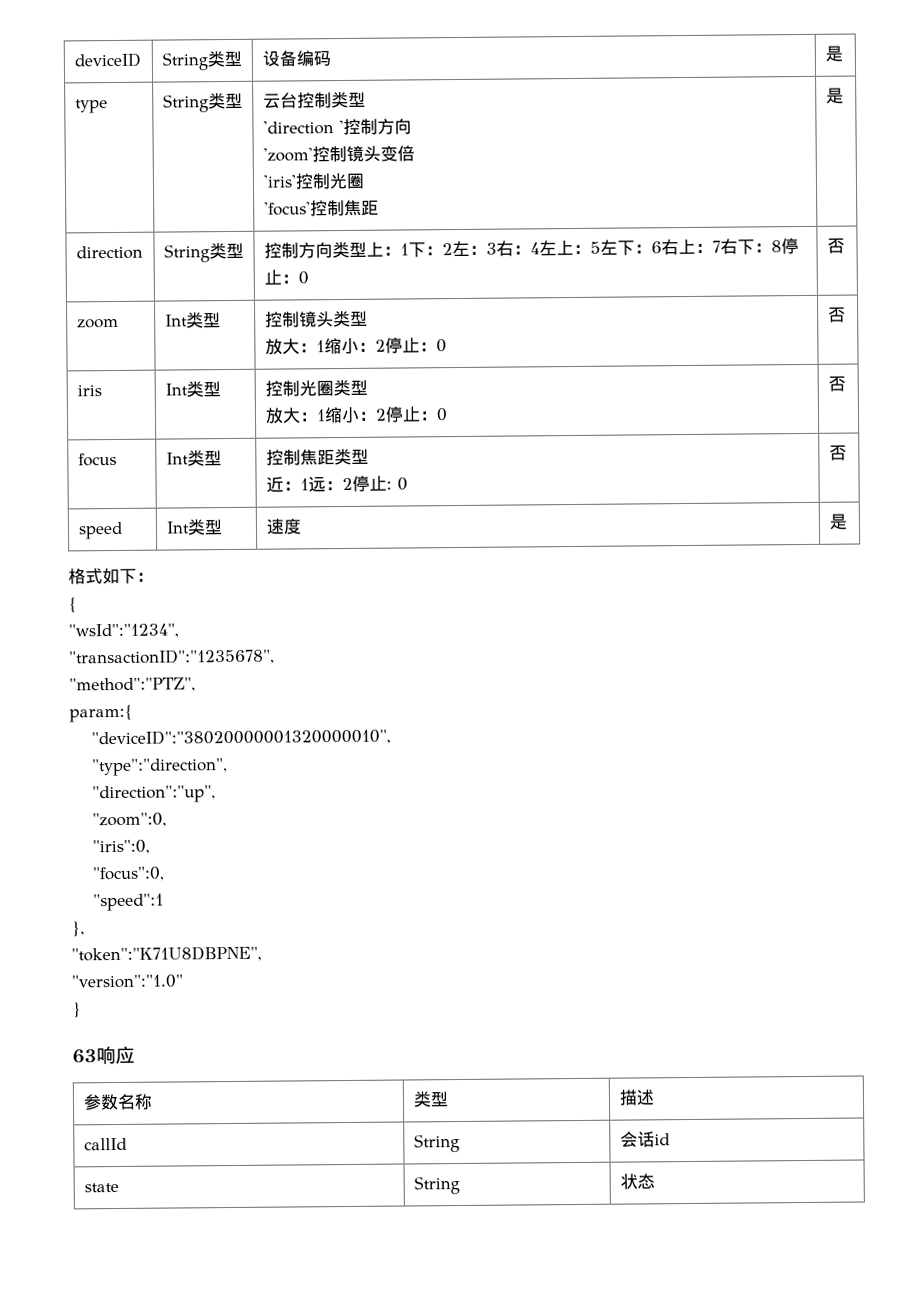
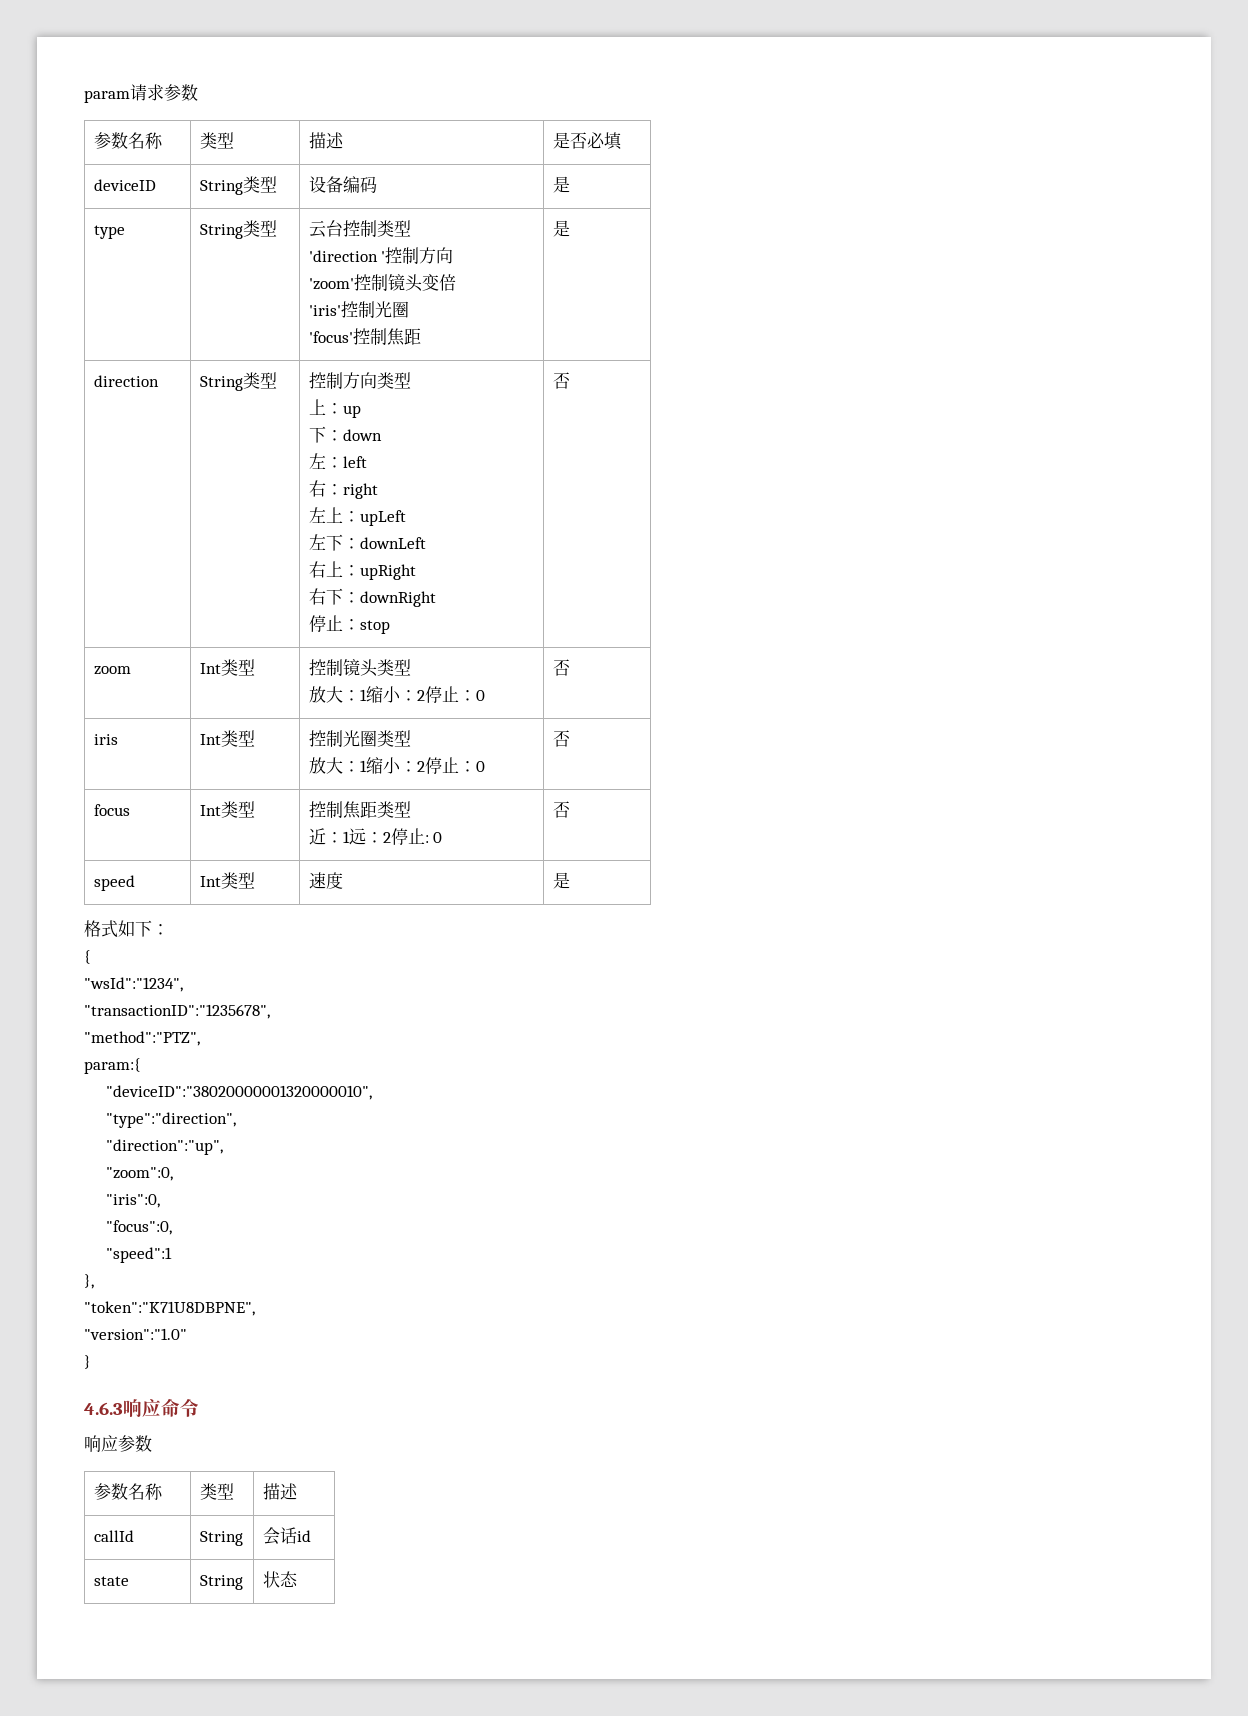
+ param请求参数
+ 参数名称 | 类型 | 描述 | 是否必填
- direction | String类型 | 控制方向类型上：1下：2左：3右：4左上：5左下：6右上：7右下：8停止：0 | 否
+ direction | String类型 | 控制方向类型
+ 上：up
+ 下：down
+ 左：left
+ 右：right
+ 左上：upLeft
+ 左下：downLeft
+ 右上：upRight
+ 右下：downRight
+ 停止：stop | 否
- 63响应
+ 4.6.3响应命令
+ 响应参数

